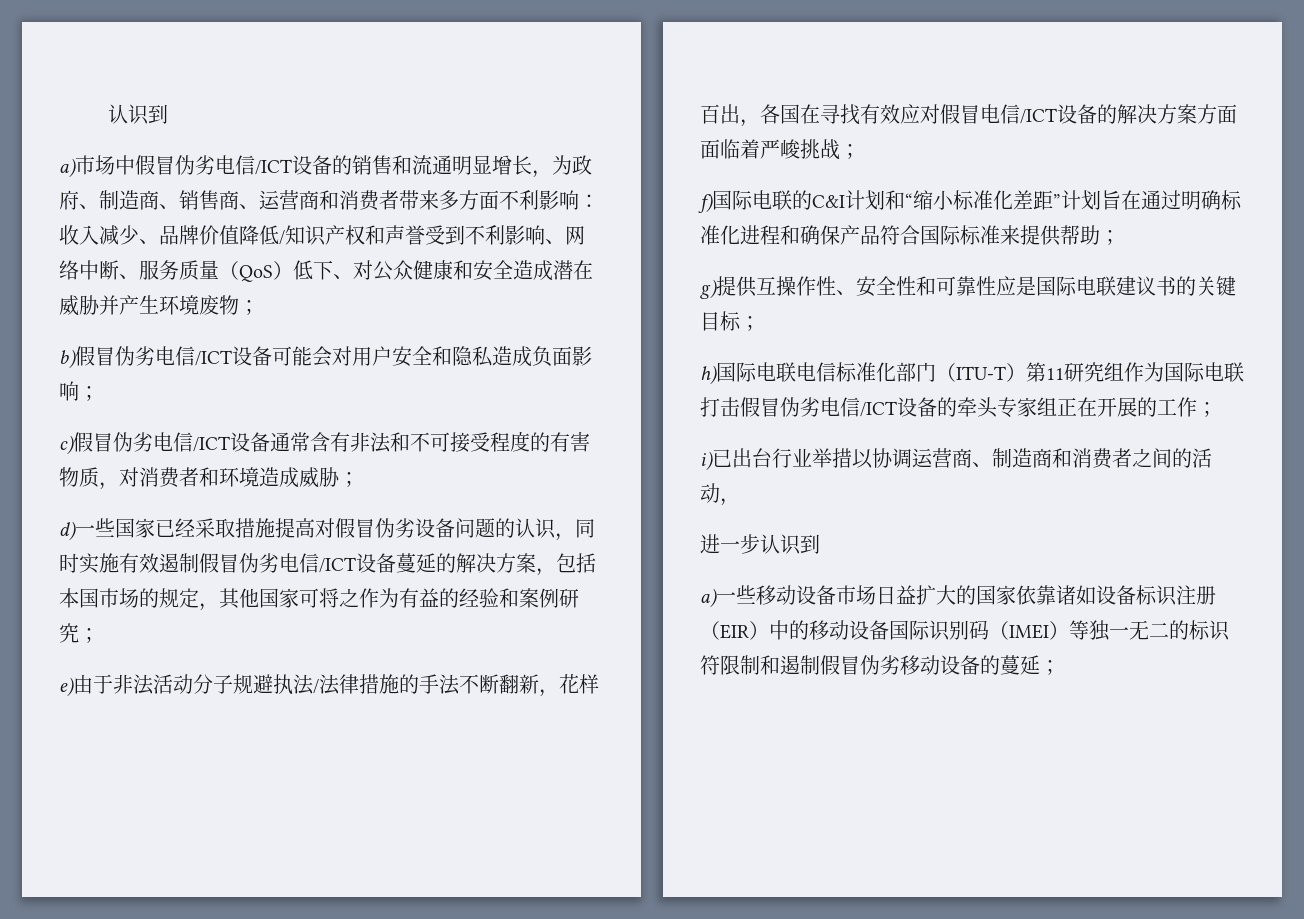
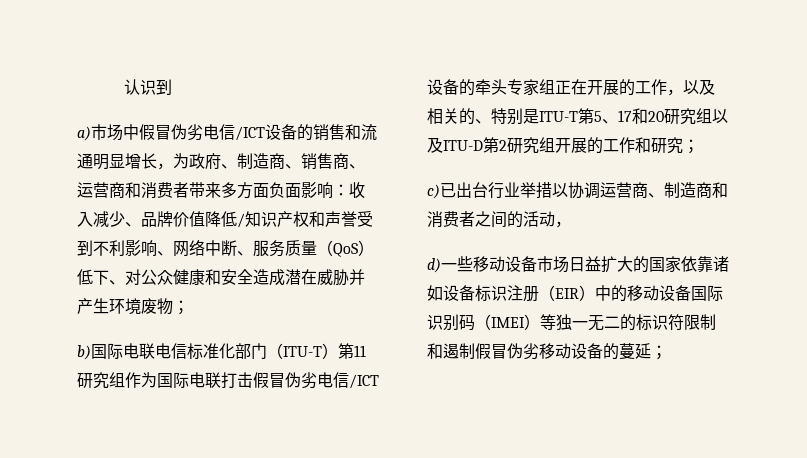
- a)市场中假冒伪劣电信/ICT设备的销售和流通明显增长，为政府、制造商、销售商、运营商和消费者带来多方面不利影响：收入减少、品牌价值降低/知识产权和声誉受到不利影响、网络中断、服务质量（QoS）低下、对公众健康和安全造成潜在威胁并产生环境废物；
+ a)市场中假冒伪劣电信/ICT设备的销售和流通明显增长，为政府、制造商、销售商、运营商和消费者带来多方面负面影响：收入减少、品牌价值降低/知识产权和声誉受到不利影响、网络中断、服务质量（QoS）低下、对公众健康和安全造成潜在威胁并产生环境废物；
- b)假冒伪劣电信/ICT设备可能会对用户安全和隐私造成负面影响；
- c)假冒伪劣电信/ICT设备通常含有非法和不可接受程度的有害物质，对消费者和环境造成威胁；
- d)一些国家已经采取措施提高对假冒伪劣设备问题的认识，同时实施有效遏制假冒伪劣电信/ICT设备蔓延的解决方案，包括本国市场的规定，其他国家可将之作为有益的经验和案例研究；
- e)由于非法活动分子规避执法/法律措施的手法不断翻新，花样百出，各国在寻找有效应对假冒电信/ICT设备的解决方案方面面临着严峻挑战；
- f)国际电联的C&I计划和“缩小标准化差距”计划旨在通过明确标准化进程和确保产品符合国际标准来提供帮助；
- g)提供互操作性、安全性和可靠性应是国际电联建议书的关键目标；
- h)国际电联电信标准化部门（ITU-T）第11研究组作为国际电联打击假冒伪劣电信/ICT设备的牵头专家组正在开展的工作；
- i)已出台行业举措以协调运营商、制造商和消费者之间的活动，
+ b)国际电联电信标准化部门（ITU-T）第11研究组作为国际电联打击假冒伪劣电信/ICT设备的牵头专家组正在开展的工作，以及相关的、特别是ITU-T第5、17和20研究组以及ITU-D第2研究组开展的工作和研究；
+ c)已出台行业举措以协调运营商、制造商和消费者之间的活动，
- 进一步认识到
- a)一些移动设备市场日益扩大的国家依靠诸如设备标识注册（EIR）中的移动设备国际识别码（IMEI）等独一无二的标识符限制和遏制假冒伪劣移动设备的蔓延；
+ d)一些移动设备市场日益扩大的国家依靠诸如设备标识注册（EIR）中的移动设备国际识别码（IMEI）等独一无二的标识符限制和遏制假冒伪劣移动设备的蔓延；

